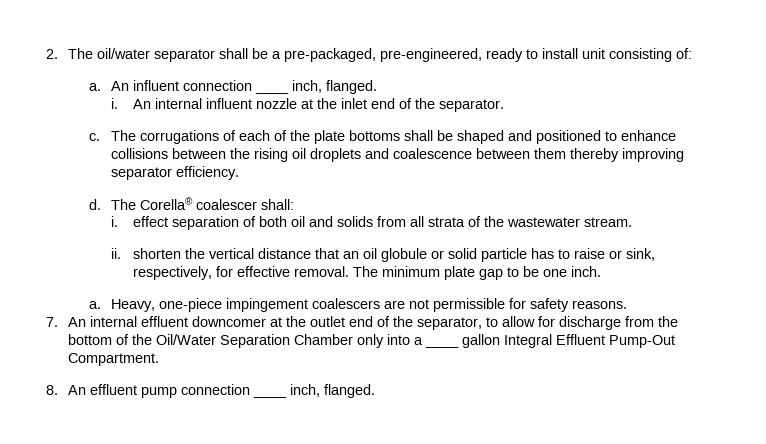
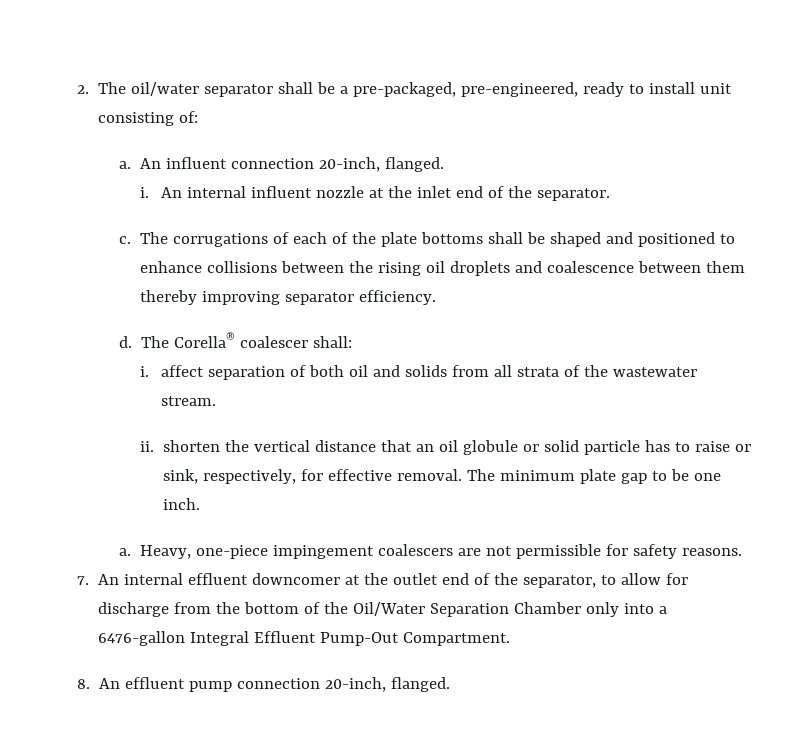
- An influent connection ____ inch, flanged.
+ An influent connection 20-inch, flanged.
- i. effect separation of both oil and solids from all strata of the wastewater stream.
+ i. affect separation of both oil and solids from all strata of the wastewater stream.
- 7. An internal effluent downcomer at the outlet end of the separator, to allow for discharge from the bottom of the Oil/Water Separation Chamber only into a ____ gallon Integral Effluent Pump-Out Compartment.
+ 7. An internal effluent downcomer at the outlet end of the separator, to allow for discharge from the bottom of the Oil/Water Separation Chamber only into a 6476-gallon Integral Effluent Pump-Out Compartment.
- 8. An effluent pump connection ____ inch, flanged.
+ 8. An effluent pump connection 20-inch, flanged.

